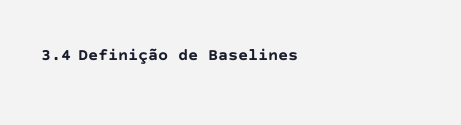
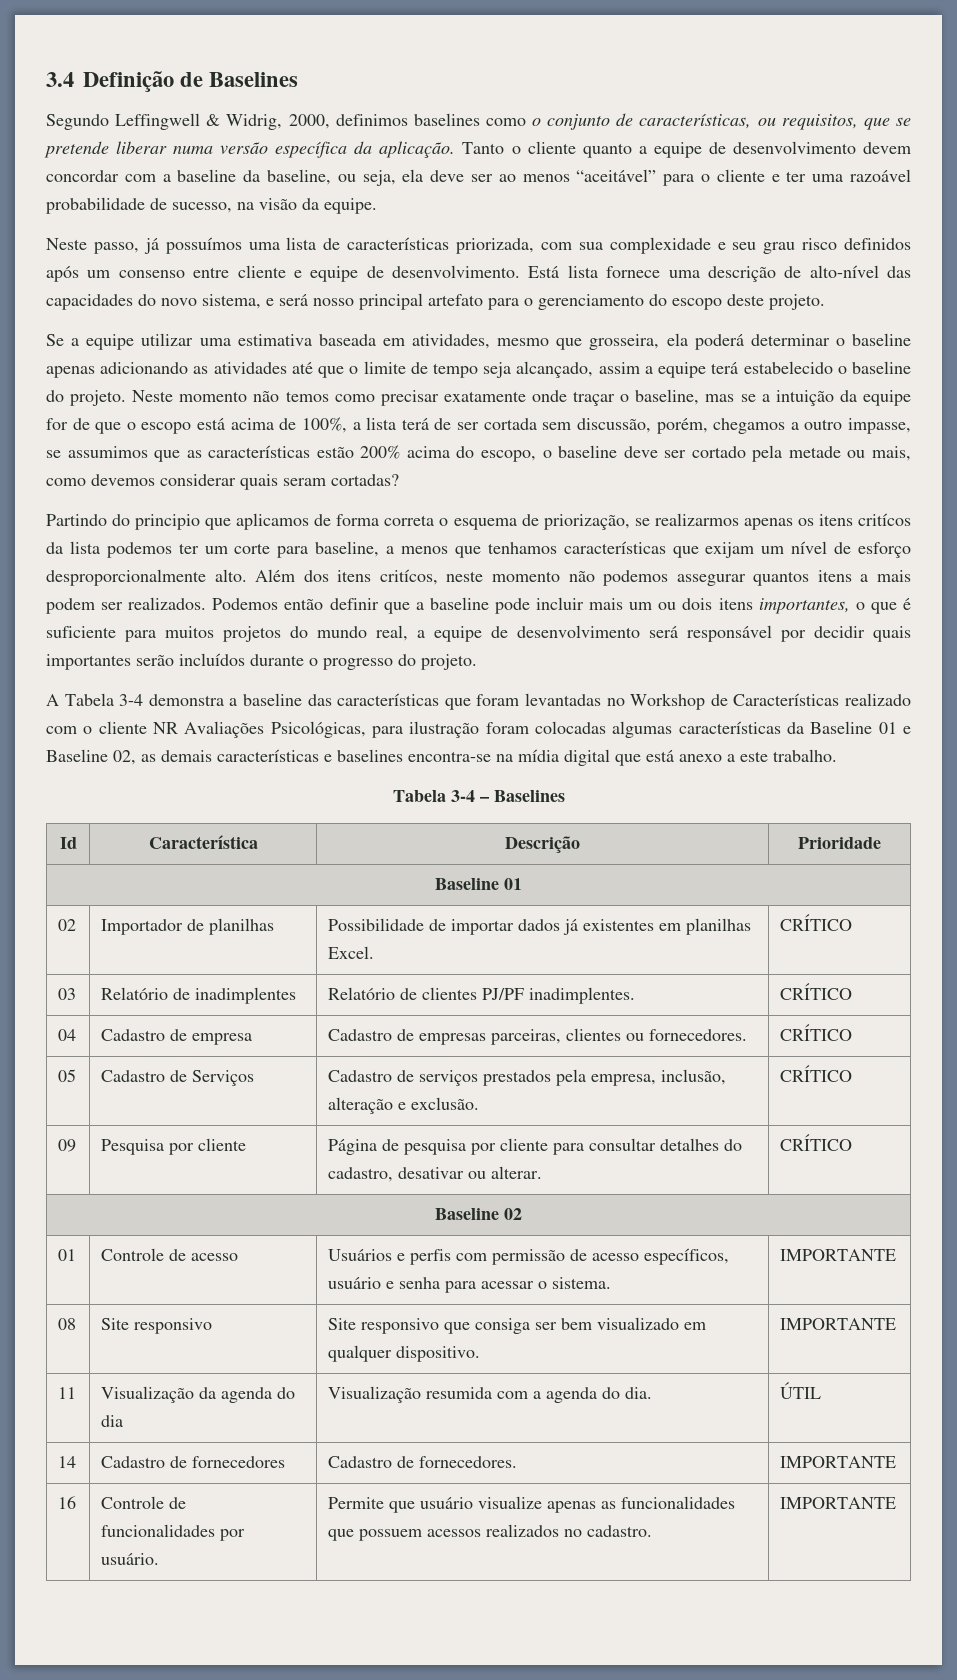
+ Segundo Leffingwell & Widrig, 2000, definimos baselines como o conjunto de características, ou requisitos, que se pretende liberar numa versão específica da aplicação. Tanto o cliente quanto a equipe de desenvolvimento devem concordar com a baseline da baseline, ou seja, ela deve ser ao menos “aceitável” para o cliente e ter uma razoável probabilidade de sucesso, na visão da equipe.
+ Neste passo, já possuímos uma lista de características priorizada, com sua complexidade e seu grau risco definidos após um consenso entre cliente e equipe de desenvolvimento. Está lista fornece uma descrição de alto-nível das capacidades do novo sistema, e será nosso principal artefato para o gerenciamento do escopo deste projeto.
+ Se a equipe utilizar uma estimativa baseada em atividades, mesmo que grosseira, ela poderá determinar o baseline apenas adicionando as atividades até que o limite de tempo seja alcançado, assim a equipe terá estabelecido o baseline do projeto. Neste momento não temos como precisar exatamente onde traçar o baseline, mas se a intuição da equipe for de que o escopo está acima de 100%, a lista terá de ser cortada sem discussão, porém, chegamos a outro impasse, se assumimos que as características estão 200% acima do escopo, o baseline deve ser cortado pela metade ou mais, como devemos considerar quais seram cortadas?
+ Partindo do principio que aplicamos de forma correta o esquema de priorização, se realizarmos apenas os itens critícos da lista podemos ter um corte para baseline, a menos que tenhamos características que exijam um nível de esforço desproporcionalmente alto. Além dos itens critícos, neste momento não podemos assegurar quantos itens a mais podem ser realizados. Podemos então definir que a baseline pode incluir mais um ou dois itens importantes, o que é suficiente para muitos projetos do mundo real, a equipe de desenvolvimento será responsável por decidir quais importantes serão incluídos durante o progresso do projeto.
+ A Tabela 3-4 demonstra a baseline das características que foram levantadas no Workshop de Características realizado com o cliente NR Avaliações Psicológicas, para ilustração foram colocadas algumas características da Baseline 01 e Baseline 02, as demais características e baselines encontra-se na mídia digital que está anexo a este trabalho.
+ Tabela 3-4 – Baselines
+ Id | Característica | Descrição | Prioridade
+ Baseline 01
+ 02 | Importador de planilhas | Possibilidade de importar dados já existentes em planilhas Excel. | CRÍTICO
+ 03 | Relatório de inadimplentes | Relatório de clientes PJ/PF inadimplentes. | CRÍTICO
+ 04 | Cadastro de empresa | Cadastro de empresas parceiras, clientes ou fornecedores. | CRÍTICO
+ 05 | Cadastro de Serviços | Cadastro de serviços prestados pela empresa, inclusão, alteração e exclusão. | CRÍTICO
+ 09 | Pesquisa por cliente | Página de pesquisa por cliente para consultar detalhes do cadastro, desativar ou alterar. | CRÍTICO
+ Baseline 02
+ 01 | Controle de acesso | Usuários e perfis com permissão de acesso específicos, usuário e senha para acessar o sistema. | IMPORTANTE
+ 08 | Site responsivo | Site responsivo que consiga ser bem visualizado em qualquer dispositivo. | IMPORTANTE
+ 11 | Visualização da agenda do dia | Visualização resumida com a agenda do dia. | ÚTIL
+ 14 | Cadastro de fornecedores | Cadastro de fornecedores. | IMPORTANTE
+ 16 | Controle de funcionalidades por usuário. | Permite que usuário visualize apenas as funcionalidades que possuem acessos realizados no cadastro. | IMPORTANTE

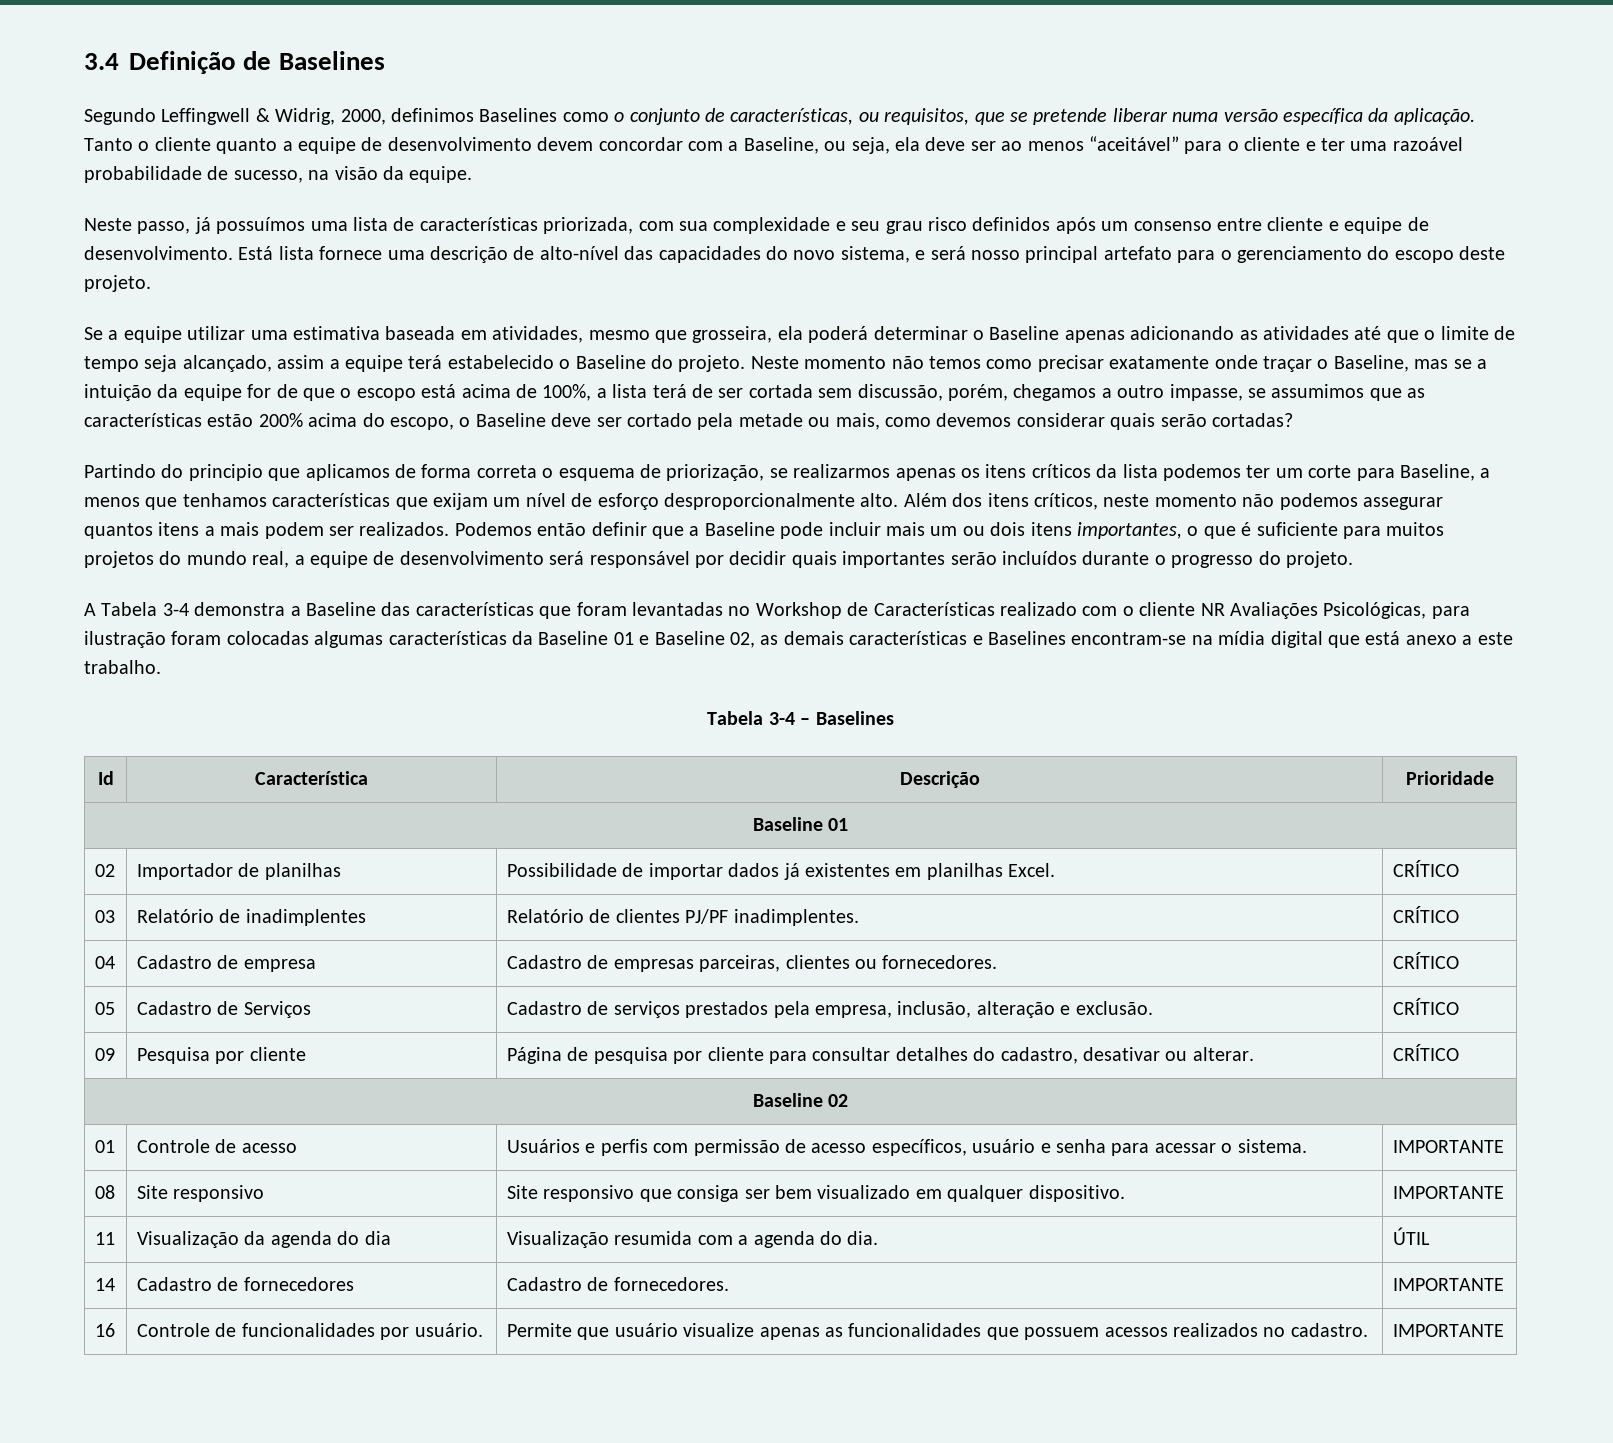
- Segundo Leffingwell & Widrig, 2000, definimos baselines como o conjunto de características, ou requisitos, que se pretende liberar numa versão específica da aplicação.
+ Segundo Leffingwell & Widrig, 2000, definimos Baselines como o conjunto de características, ou requisitos, que se pretende liberar numa versão específica da aplicação.
- Tanto o cliente quanto a equipe de desenvolvimento devem concordar com a baseline da baseline, ou seja, ela deve ser ao menos “aceitável” para o cliente e ter uma razoável probabilidade de sucesso, na visão da equipe.
+ Tanto o cliente quanto a equipe de desenvolvimento devem concordar com a Baseline, ou seja, ela deve ser ao menos “aceitável” para o cliente e ter uma razoável probabilidade de sucesso, na visão da equipe.
- Se a equipe utilizar uma estimativa baseada em atividades, mesmo que grosseira, ela poderá determinar o baseline apenas adicionando as atividades até que o limite de tempo seja alcançado, assim a equipe terá estabelecido o baseline do projeto.
+ Se a equipe utilizar uma estimativa baseada em atividades, mesmo que grosseira, ela poderá determinar o Baseline apenas adicionando as atividades até que o limite de tempo seja alcançado, assim a equipe terá estabelecido o Baseline do projeto.
- Neste momento não temos como precisar exatamente onde traçar o baseline, mas se a intuição da equipe for de que o escopo está acima de 100%, a lista terá de ser cortada sem discussão, porém, chegamos a outro impasse, se assumimos que as características estão 200% acima do escopo, o baseline deve ser cortado pela metade ou mais, como devemos considerar quais seram cortadas?
+ Neste momento não temos como precisar exatamente onde traçar o Baseline, mas se a intuição da equipe for de que o escopo está acima de 100%, a lista terá de ser cortada sem discussão, porém, chegamos a outro impasse, se assumimos que as características estão 200% acima do escopo, o Baseline deve ser cortado pela metade ou mais, como devemos considerar quais serão cortadas?
- Partindo do principio que aplicamos de forma correta o esquema de priorização, se realizarmos apenas os itens critícos da lista podemos ter um corte para baseline, a menos que tenhamos características que exijam um nível de esforço desproporcionalmente alto.
+ Partindo do principio que aplicamos de forma correta o esquema de priorização, se realizarmos apenas os itens críticos da lista podemos ter um corte para Baseline, a menos que tenhamos características que exijam um nível de esforço desproporcionalmente alto.
- Além dos itens critícos, neste momento não podemos assegurar quantos itens a mais podem ser realizados.
+ Além dos itens críticos, neste momento não podemos assegurar quantos itens a mais podem ser realizados.
- Podemos então definir que a baseline pode incluir mais um ou dois itens importantes, o que é suficiente para muitos projetos do mundo real, a equipe de desenvolvimento será responsável por decidir quais importantes serão incluídos durante o progresso do projeto.
+ Podemos então definir que a Baseline pode incluir mais um ou dois itens importantes, o que é suficiente para muitos projetos do mundo real, a equipe de desenvolvimento será responsável por decidir quais importantes serão incluídos durante o progresso do projeto.
- A Tabela 3-4 demonstra a baseline das características que foram levantadas no Workshop de Características realizado com o cliente NR Avaliações Psicológicas, para ilustração foram colocadas algumas características da Baseline 01 e Baseline 02, as demais características e baselines encontra-se na mídia digital que está anexo a este trabalho.
+ A Tabela 3-4 demonstra a Baseline das características que foram levantadas no Workshop de Características realizado com o cliente NR Avaliações Psicológicas, para ilustração foram colocadas algumas características da Baseline 01 e Baseline 02, as demais características e Baselines encontram-se na mídia digital que está anexo a este trabalho.

